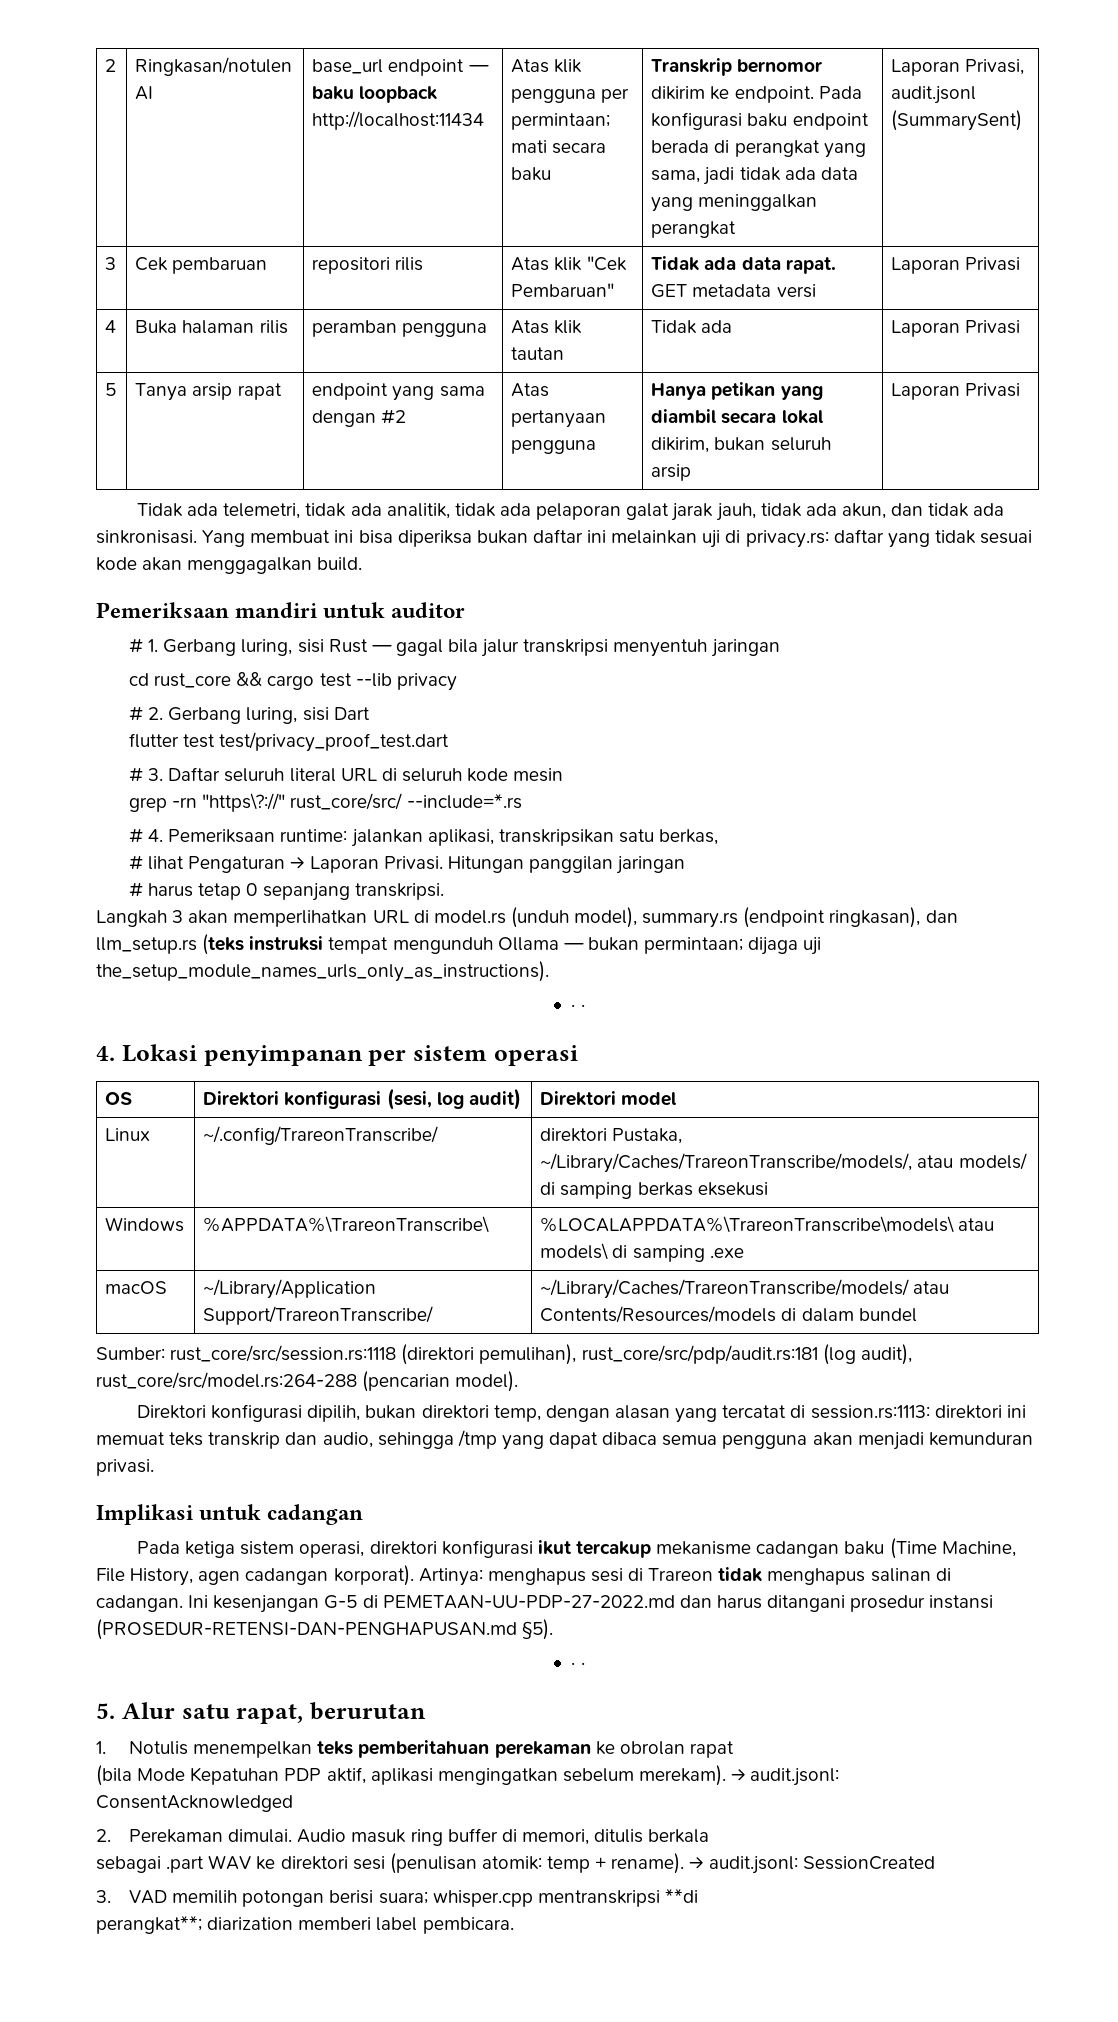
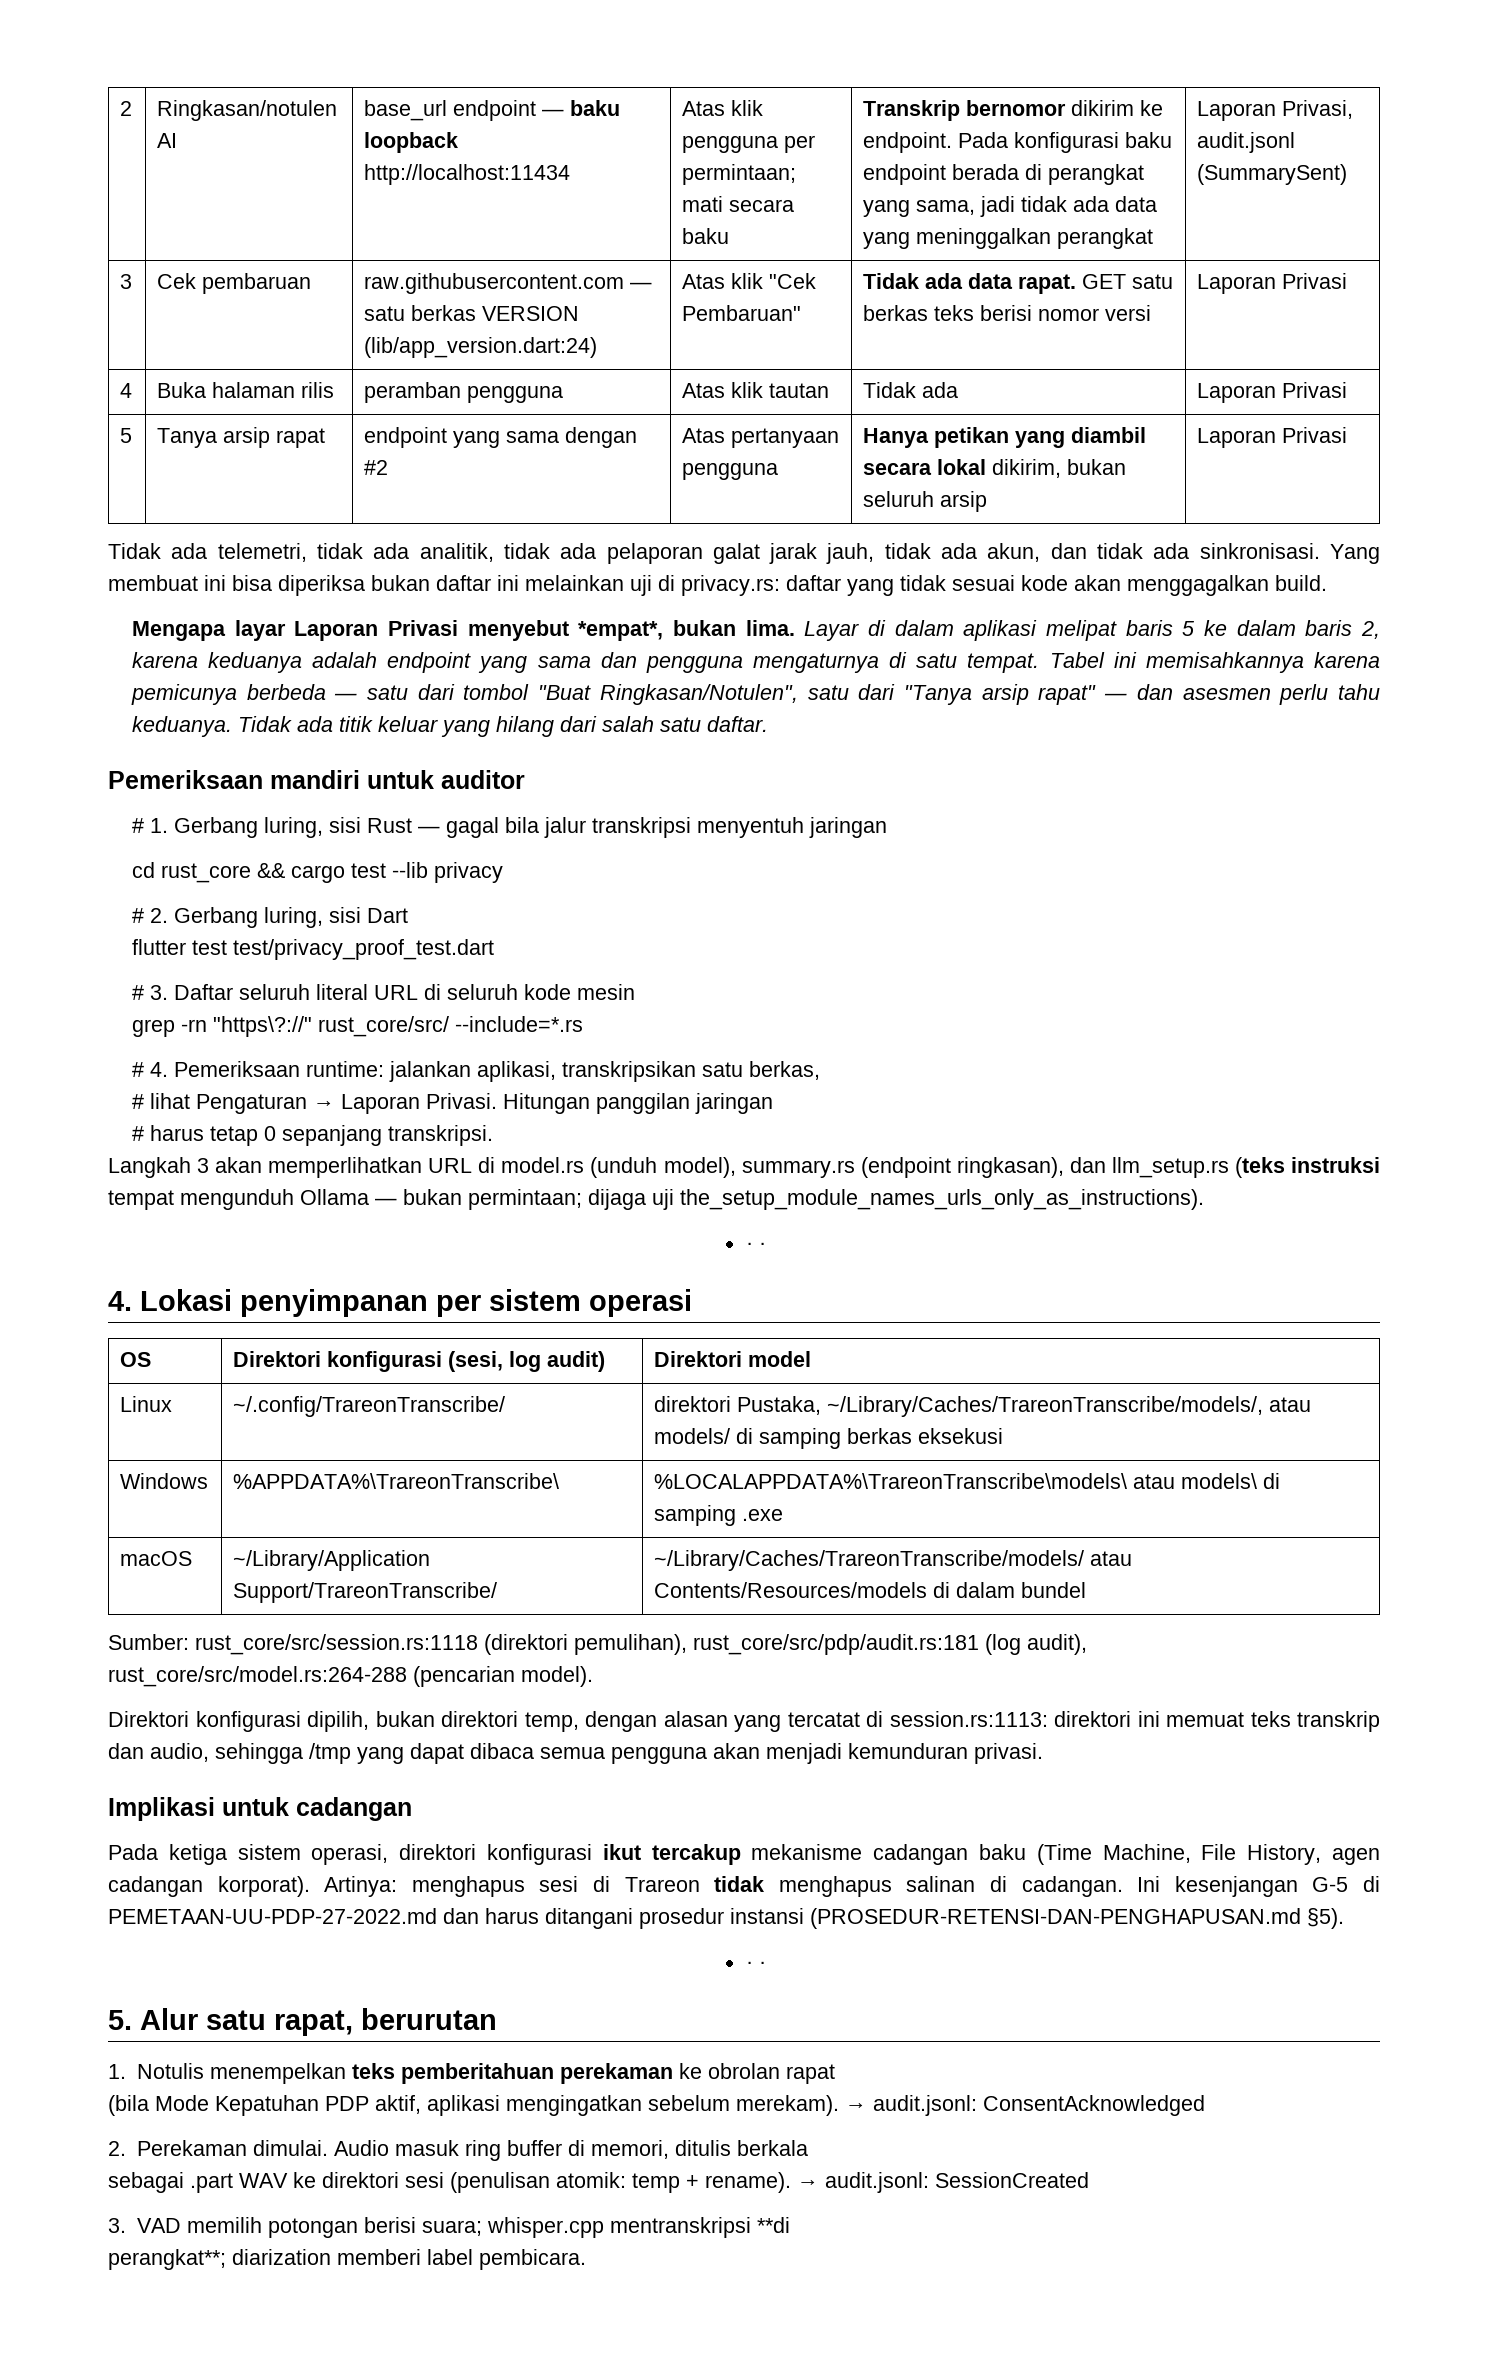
- 3 | Cek pembaruan | repositori rilis | Atas klik "Cek Pembaruan" | Tidak ada data rapat. GET metadata versi | Laporan Privasi
+ 3 | Cek pembaruan | raw.githubusercontent.com — satu berkas VERSION (lib/app_version.dart:24) | Atas klik "Cek Pembaruan" | Tidak ada data rapat. GET satu berkas teks berisi nomor versi | Laporan Privasi
+ Mengapa layar Laporan Privasi menyebut *empat*, bukan lima. Layar di dalam aplikasi melipat baris 5 ke dalam baris 2, karena keduanya adalah endpoint yang sama dan pengguna mengaturnya di satu tempat. Tabel ini memisahkannya karena pemicunya berbeda — satu dari tombol "Buat Ringkasan/Notulen", satu dari "Tanya arsip rapat" — dan asesmen perlu tahu keduanya. Tidak ada titik keluar yang hilang dari salah satu daftar.

